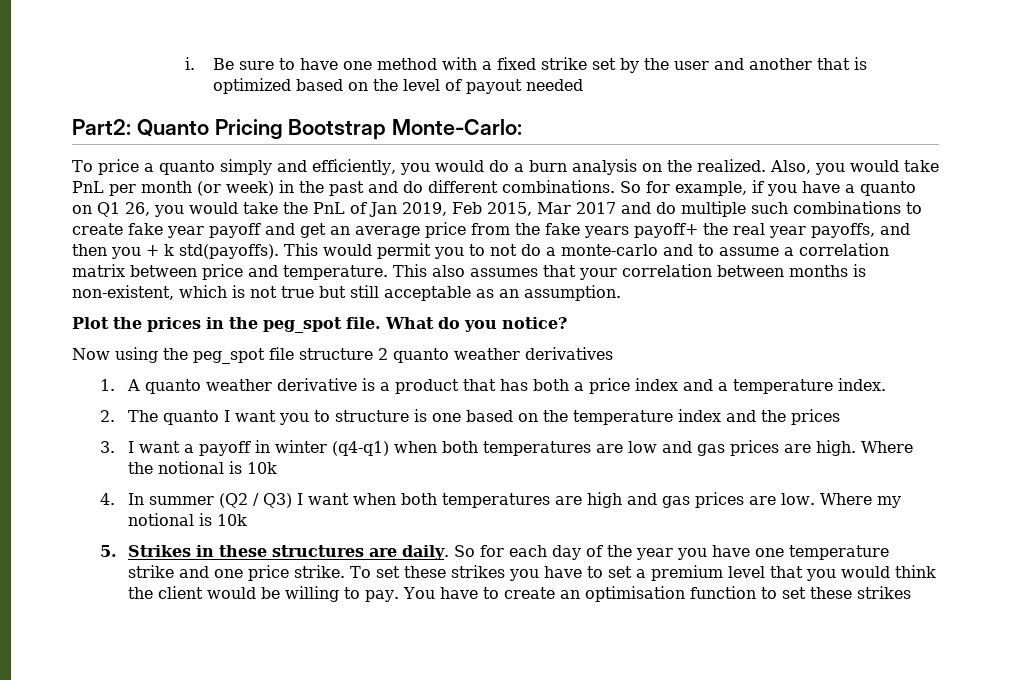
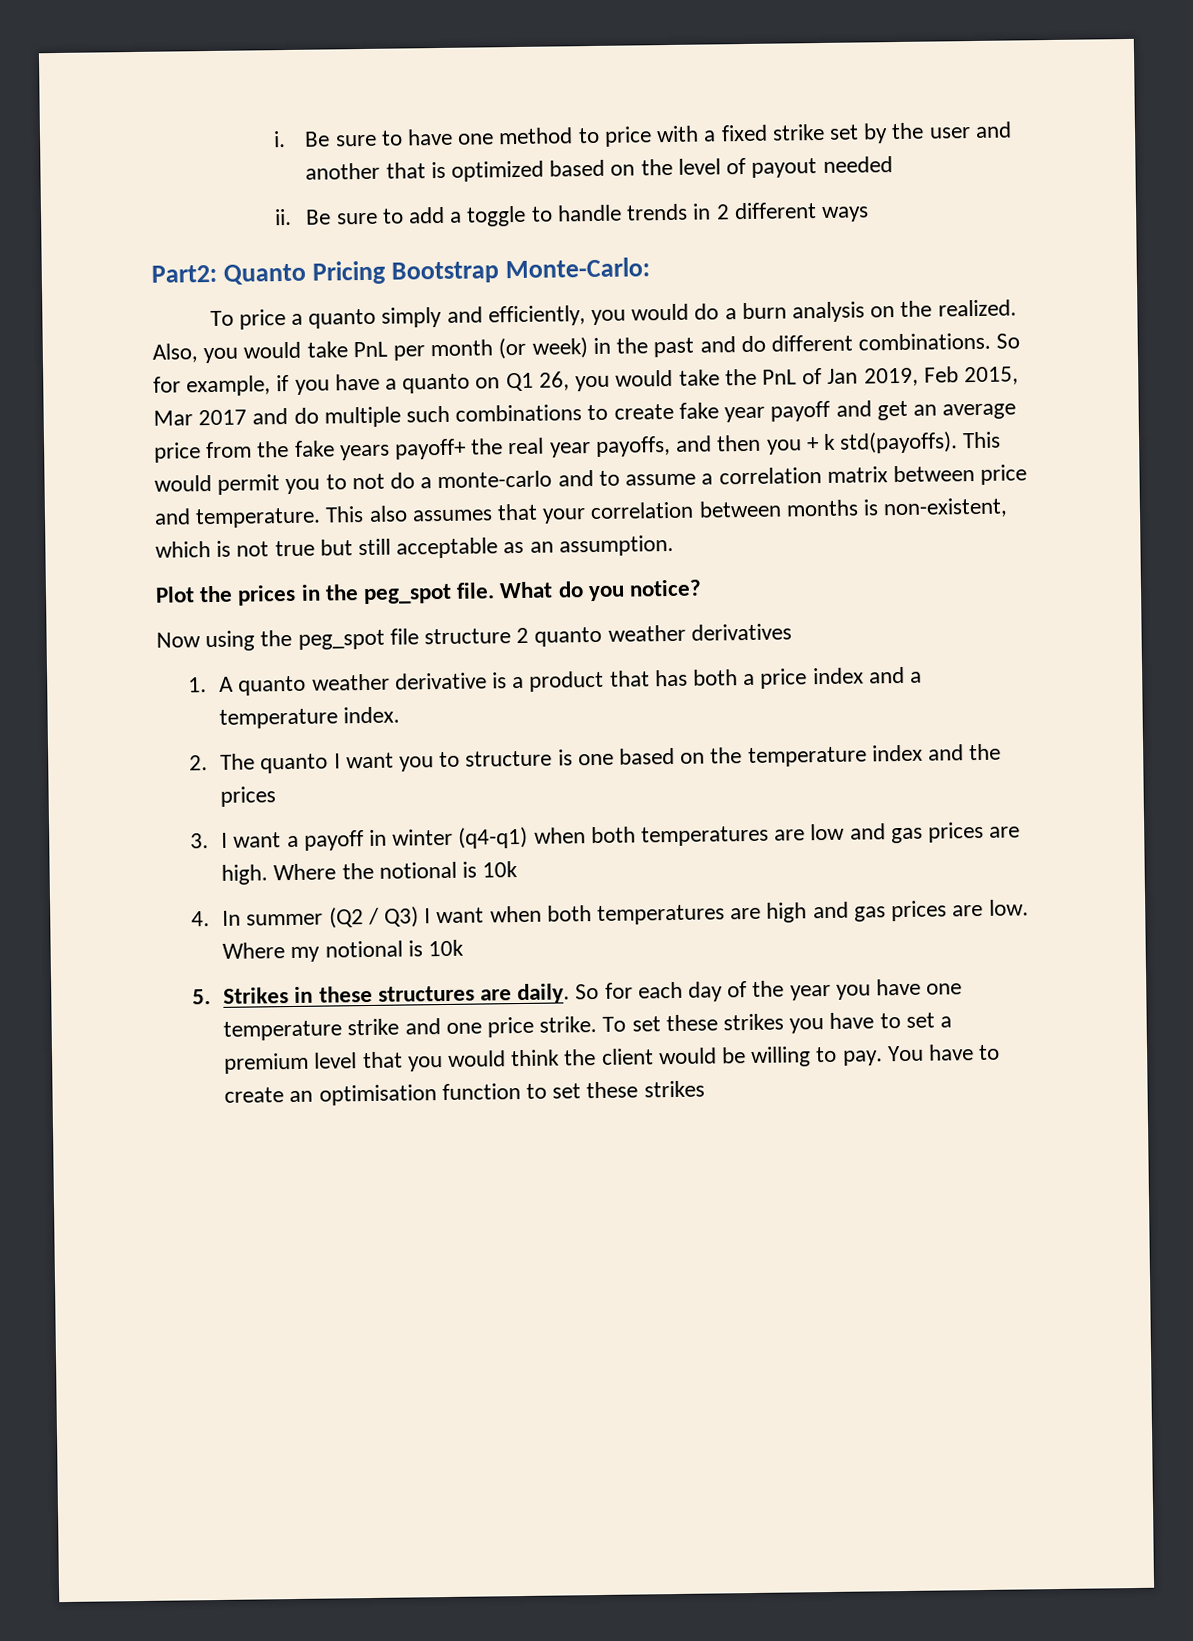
- Be sure to have one method with a fixed strike set by the user and another that is optimized based on the level of payout needed
+ Be sure to have one method to price with a fixed strike set by the user and another that is optimized based on the level of payout needed
+ ii. Be sure to add a toggle to handle trends in 2 different ways

